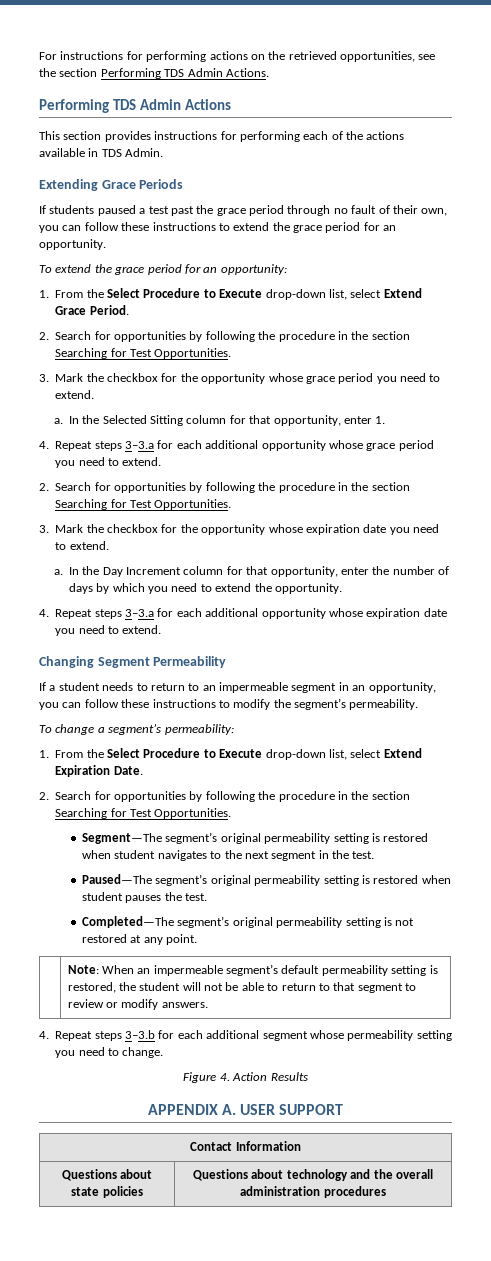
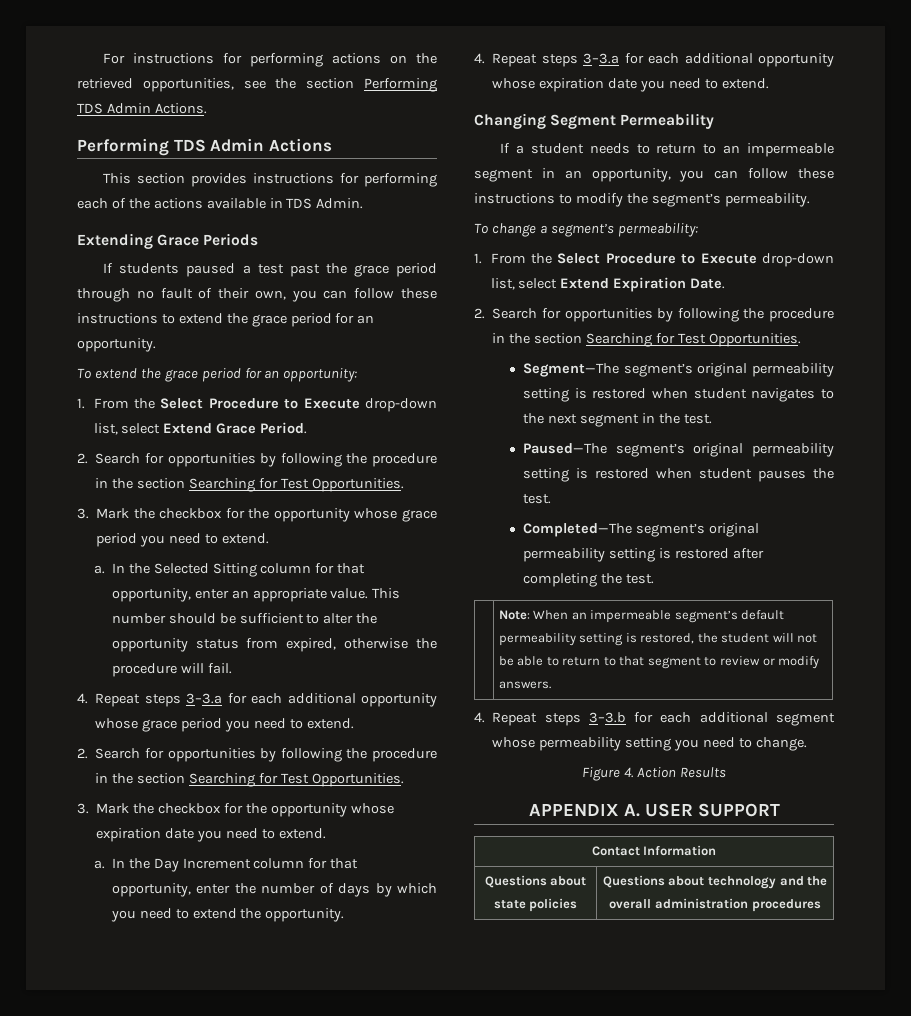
- In the Selected Sitting column for that opportunity, enter 1.
+ In the Selected Sitting column for that opportunity, enter an appropriate value. This number should be sufficient to alter the opportunity status from expired, otherwise the procedure will fail.
- Completed—The segment’s original permeability setting is not restored at any point.
+ Completed—The segment’s original permeability setting is restored after completing the test.

